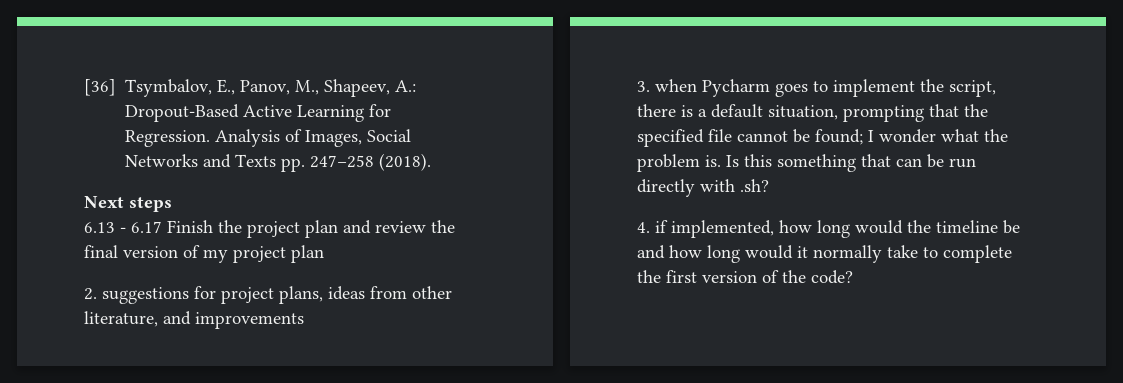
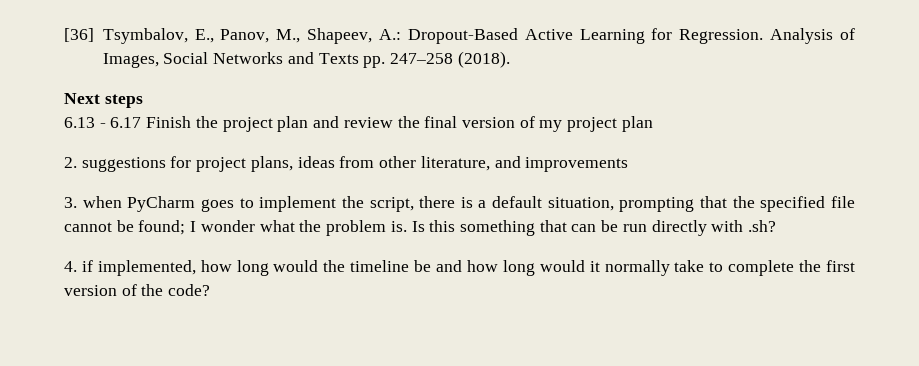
- 3. when Pycharm goes to implement the script, there is a default situation, prompting that the specified file cannot be found; I wonder what the problem is.
+ 3. when PyCharm goes to implement the script, there is a default situation, prompting that the specified file cannot be found; I wonder what the problem is.

